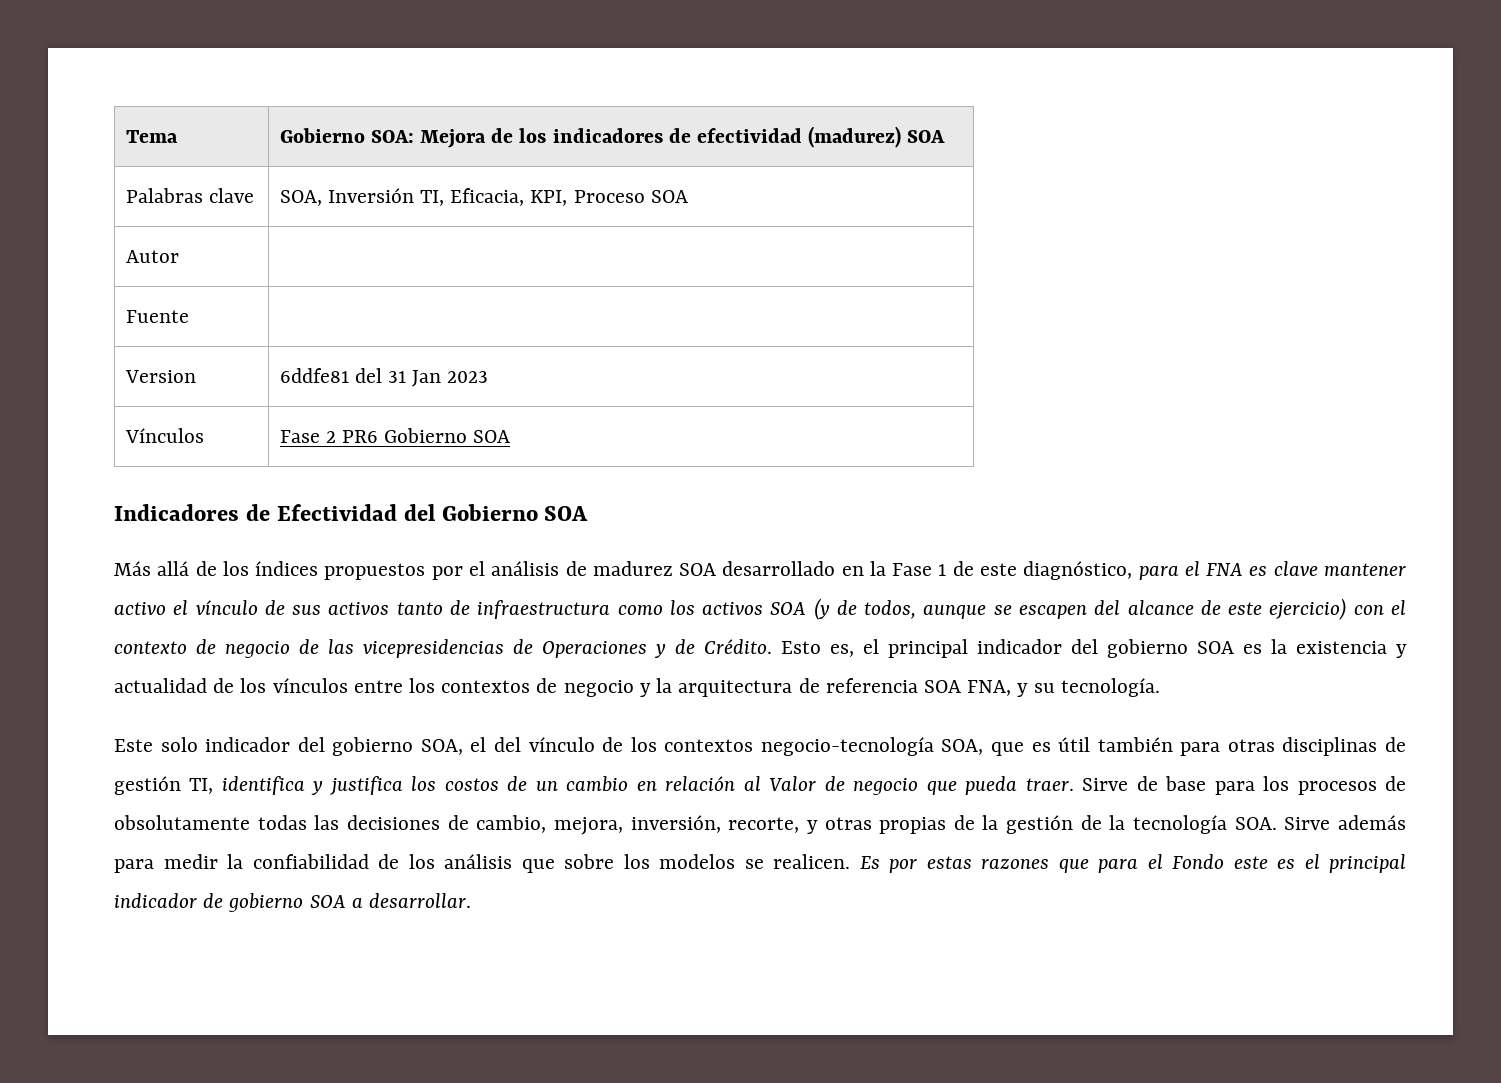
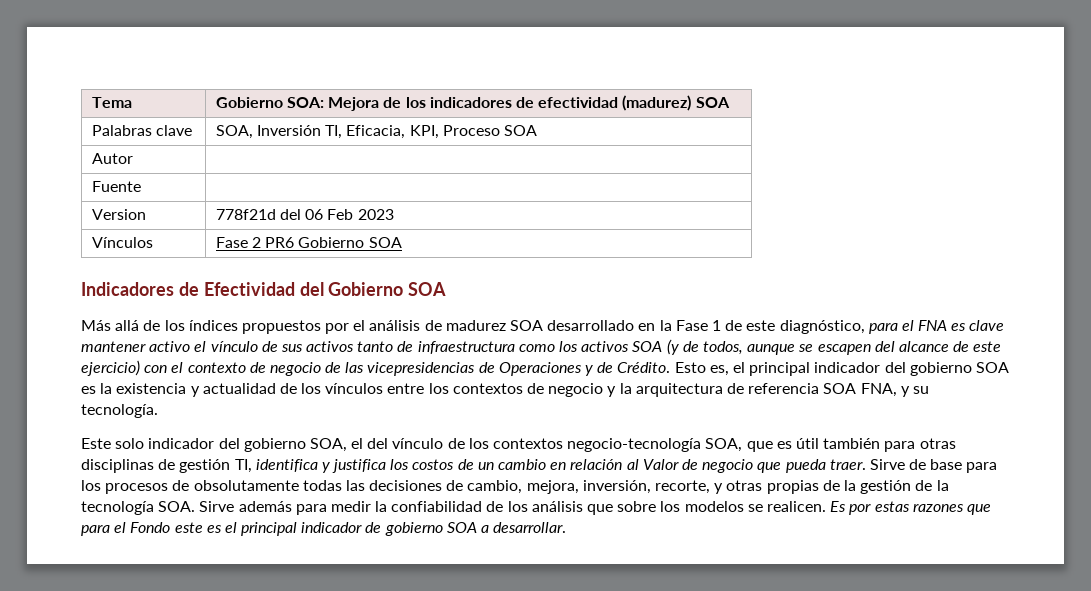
- Version | 6ddfe81 del 31 Jan 2023
+ Version | 778f21d del 06 Feb 2023

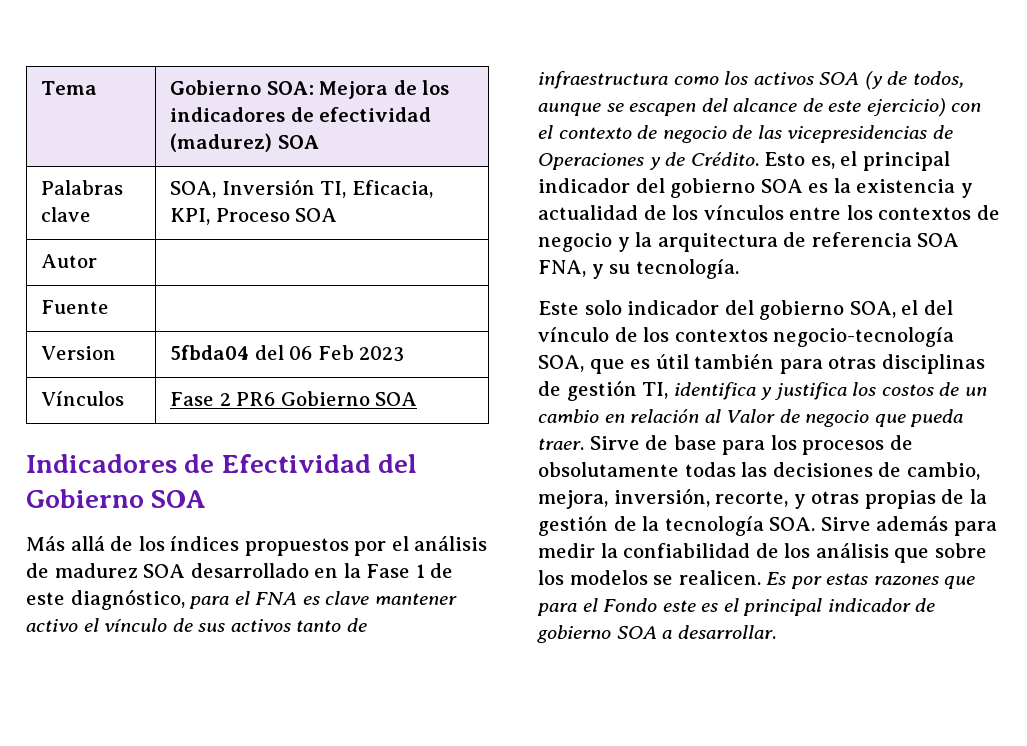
- Version | 778f21d del 06 Feb 2023
+ Version | 5fbda04 del 06 Feb 2023

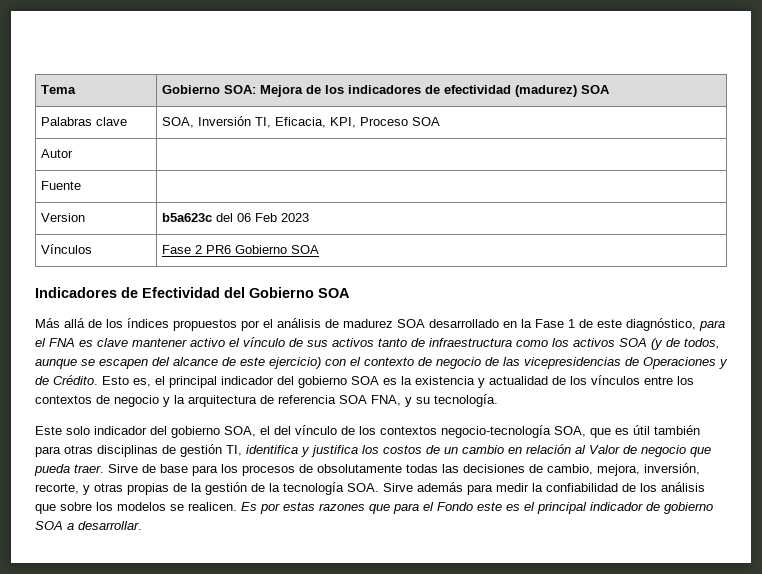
- Version | 5fbda04 del 06 Feb 2023
+ Version | b5a623c del 06 Feb 2023

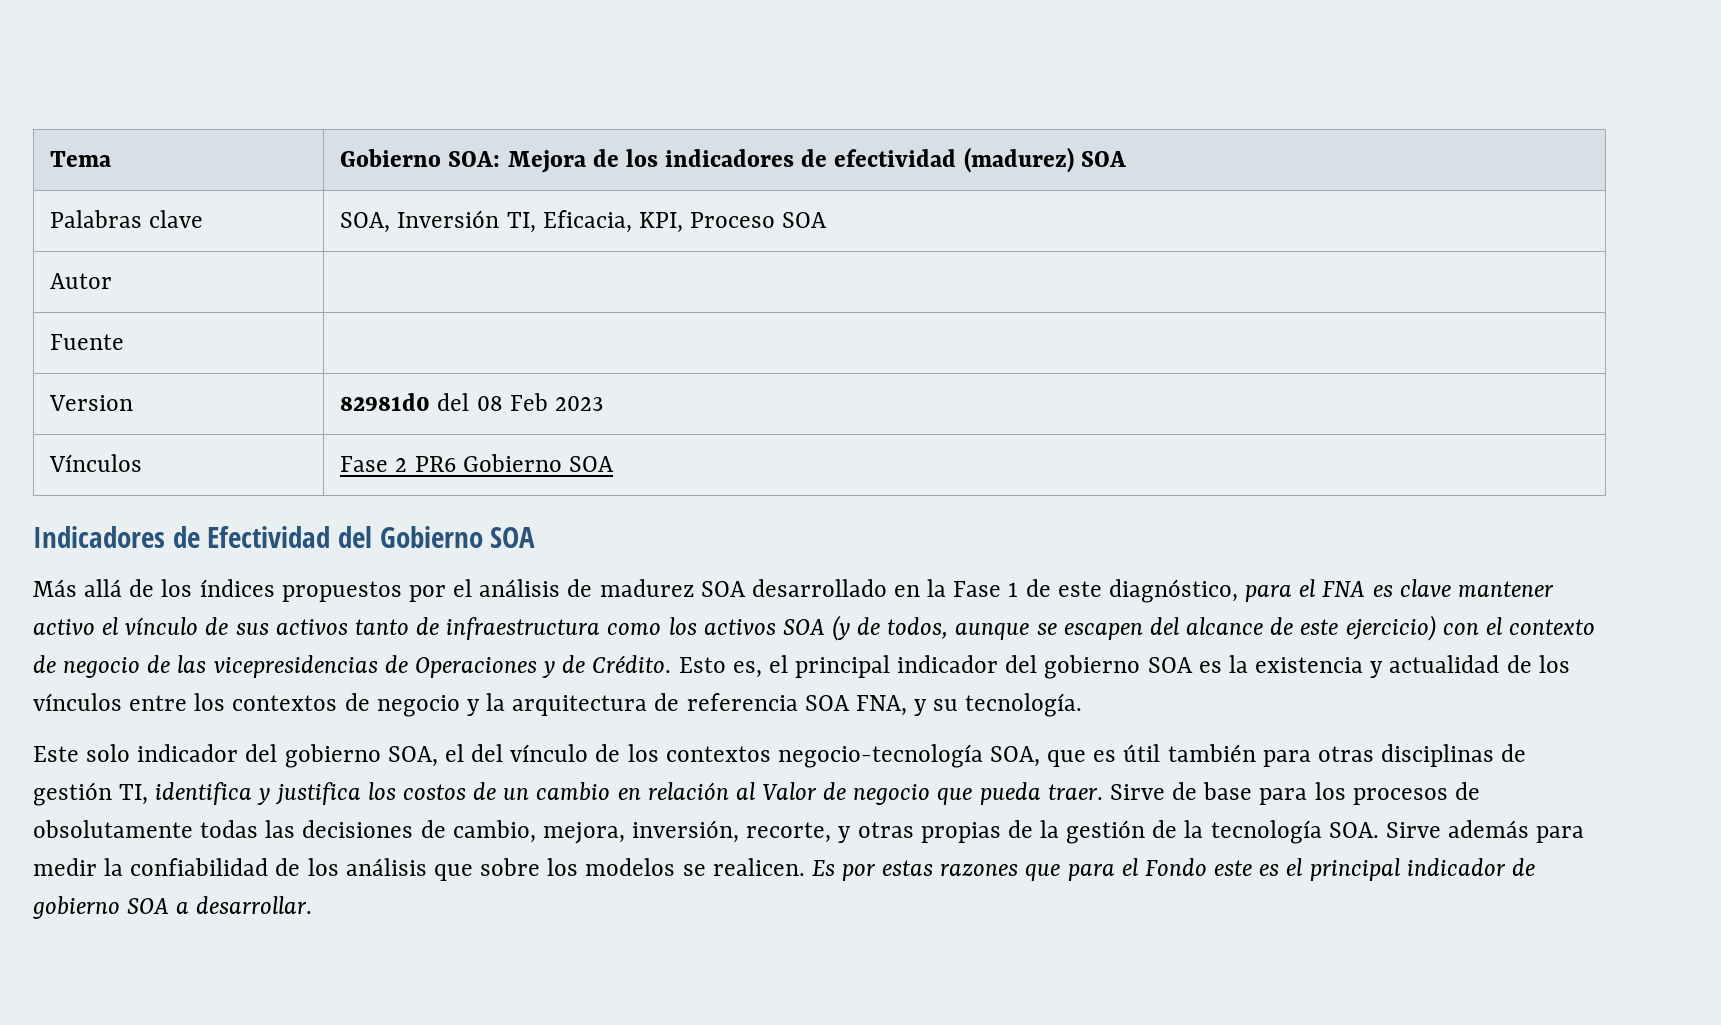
- Version | b5a623c del 06 Feb 2023
+ Version | 82981d0 del 08 Feb 2023

